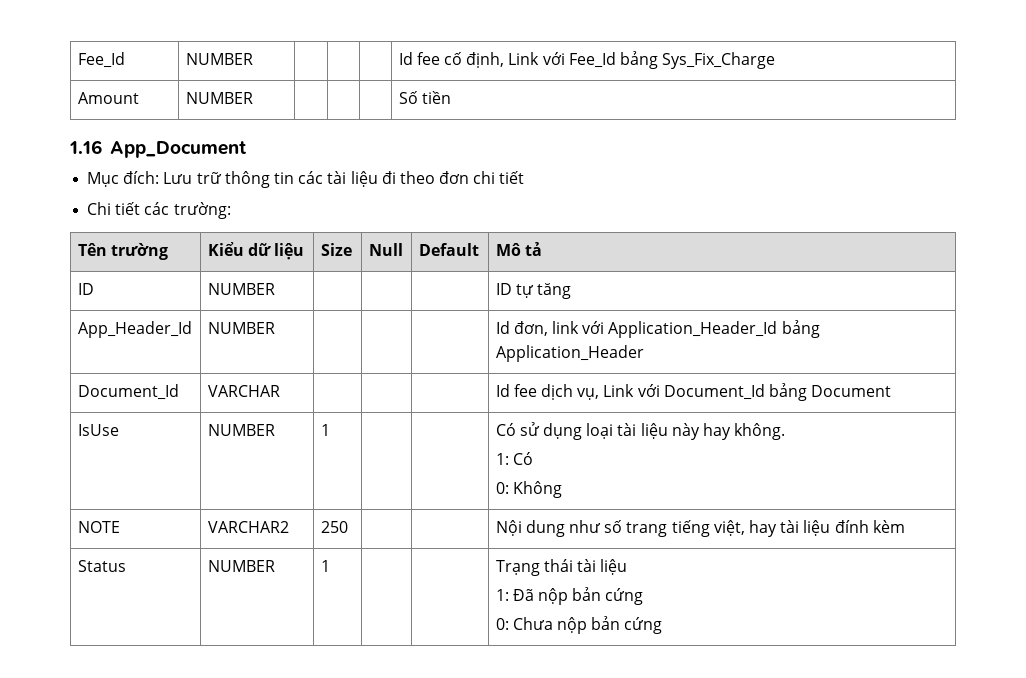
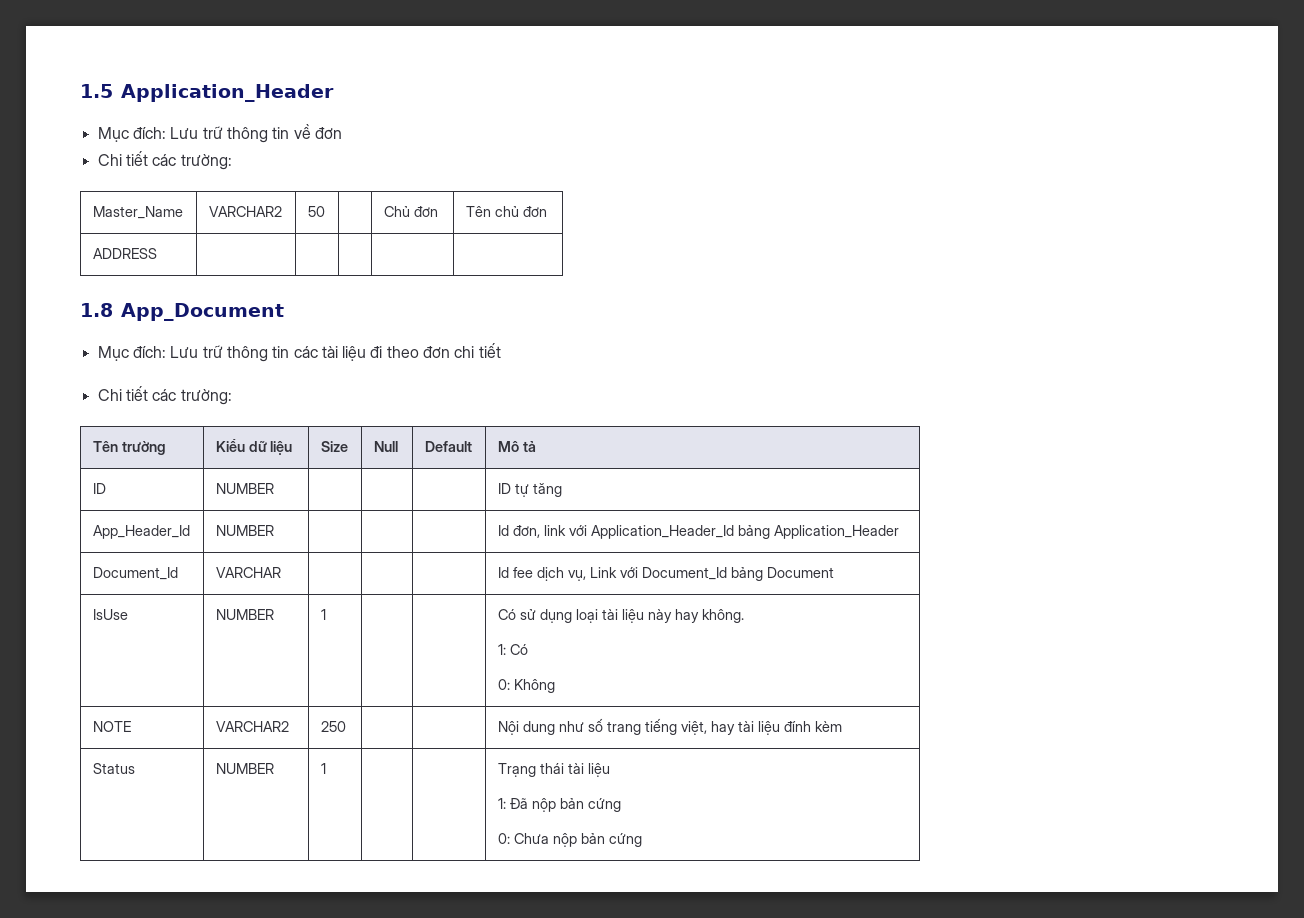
- Fee_Id | NUMBER | | | | Id fee cố định, Link với Fee_Id bảng Sys_Fix_Charge
- Amount | NUMBER | | | | Số tiền
- 1.16 App_Document
+ 1.5 Application_Header
+ Mục đích: Lưu trữ thông tin về đơn
+ Chi tiết các trường:
+ Master_Name | VARCHAR2 | 50 | | Chủ đơn | Tên chủ đơn
+ ADDRESS | | | | |
+ 1.8 App_Document

